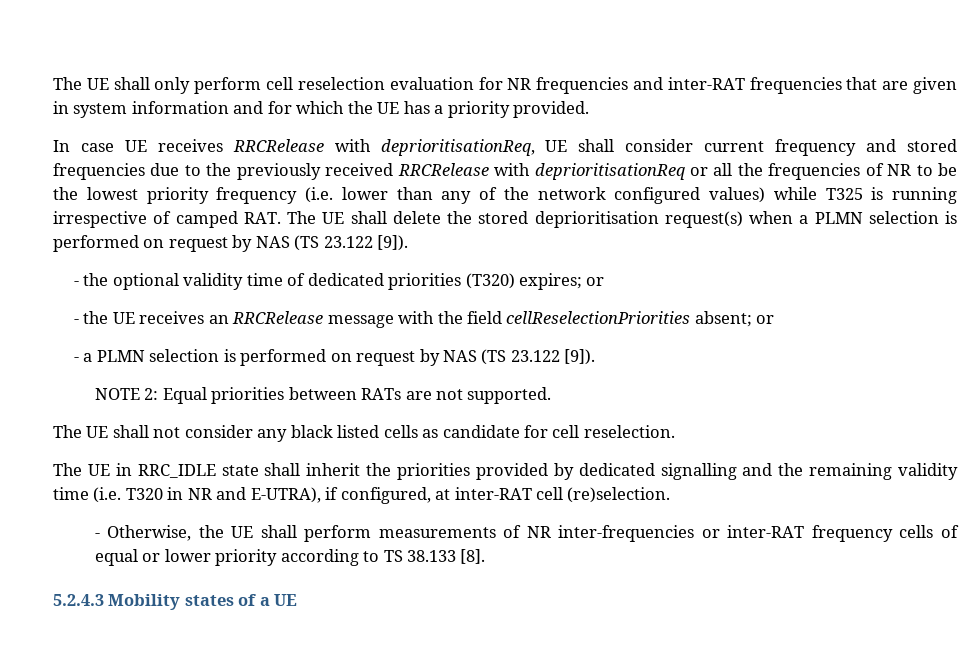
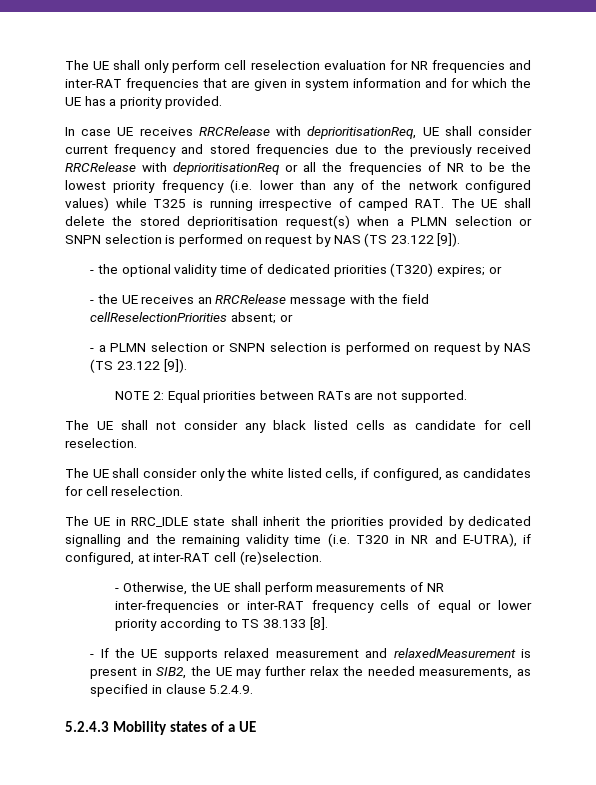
- In case UE receives RRCRelease with deprioritisationReq, UE shall consider current frequency and stored frequencies due to the previously received RRCRelease with deprioritisationReq or all the frequencies of NR to be the lowest priority frequency (i.e. lower than any of the network configured values) while T325 is running irrespective of camped RAT. The UE shall delete the stored deprioritisation request(s) when a PLMN selection is performed on request by NAS (TS 23.122 [9]).
+ In case UE receives RRCRelease with deprioritisationReq, UE shall consider current frequency and stored frequencies due to the previously received RRCRelease with deprioritisationReq or all the frequencies of NR to be the lowest priority frequency (i.e. lower than any of the network configured values) while T325 is running irrespective of camped RAT. The UE shall delete the stored deprioritisation request(s) when a PLMN selection or SNPN selection is performed on request by NAS (TS 23.122 [9]).
- - a PLMN selection is performed on request by NAS (TS 23.122 [9]).
+ - a PLMN selection or SNPN selection is performed on request by NAS (TS 23.122 [9]).
+ The UE shall consider only the white listed cells, if configured, as candidates for cell reselection.
+ - If the UE supports relaxed measurement and relaxedMeasurement is present in SIB2, the UE may further relax the needed measurements, as specified in clause 5.2.4.9.

